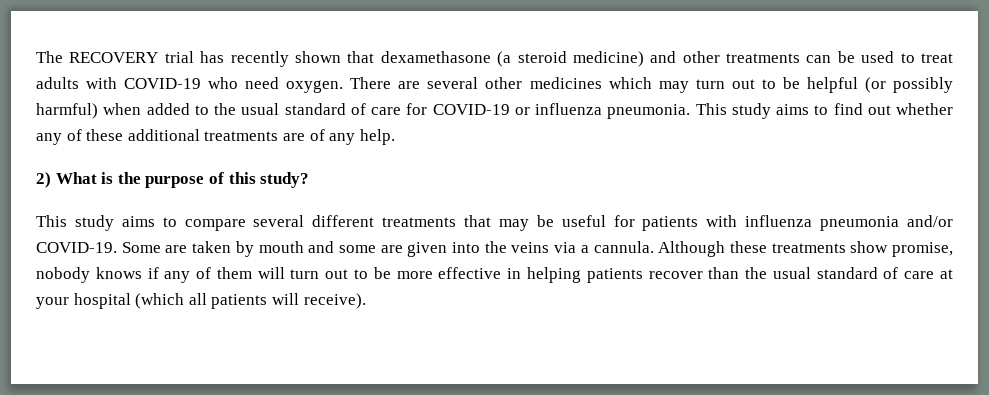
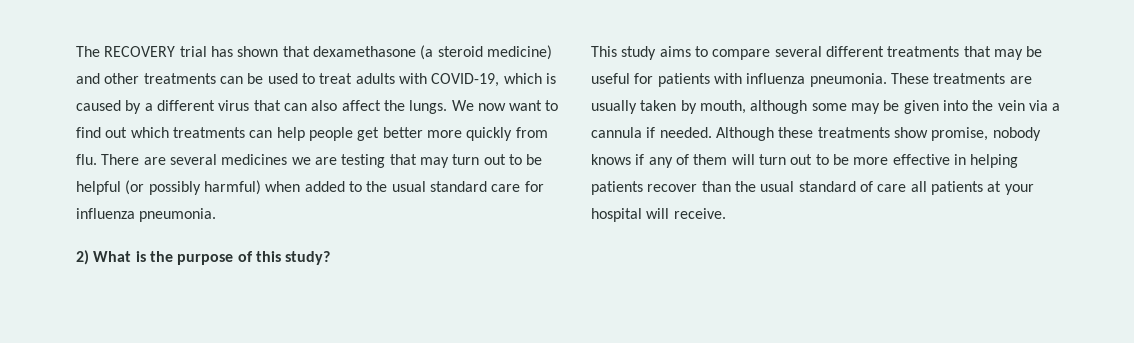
- The RECOVERY trial has recently shown that dexamethasone (a steroid medicine) and other treatments can be used to treat adults with COVID-19 who need oxygen. There are several other medicines which may turn out to be helpful (or possibly harmful) when added to the usual standard of care for COVID-19 or influenza pneumonia. This study aims to find out whether any of these additional treatments are of any help.
+ The RECOVERY trial has shown that dexamethasone (a steroid medicine) and other treatments can be used to treat adults with COVID-19, which is caused by a different virus that can also affect the lungs. We now want to find out which treatments can help people get better more quickly from flu. There are several medicines we are testing that may turn out to be helpful (or possibly harmful) when added to the usual standard care for influenza pneumonia.
- This study aims to compare several different treatments that may be useful for patients with influenza pneumonia and/or COVID-19. Some are taken by mouth and some are given into the veins via a cannula.
+ This study aims to compare several different treatments that may be useful for patients with influenza pneumonia. These treatments are usually taken by mouth, although some may be given into the vein via a cannula if needed.
- Although these treatments show promise, nobody knows if any of them will turn out to be more effective in helping patients recover than the usual standard of care at your hospital (which all patients will receive).
+ Although these treatments show promise, nobody knows if any of them will turn out to be more effective in helping patients recover than the usual standard of care all patients at your hospital will receive.

